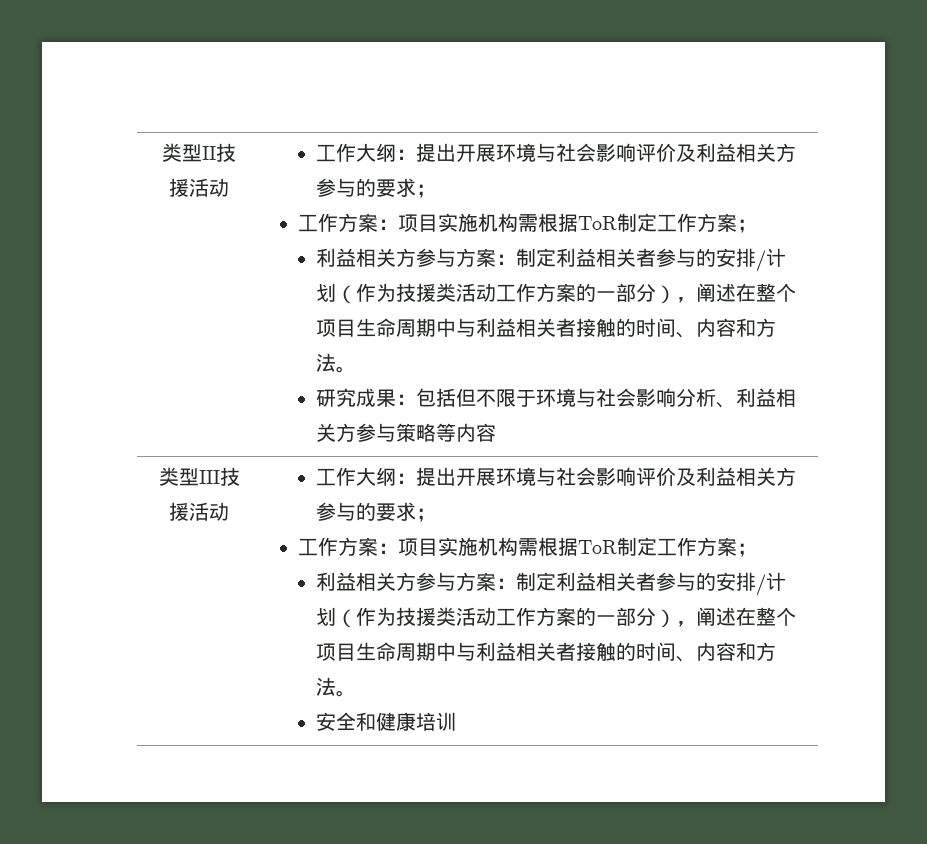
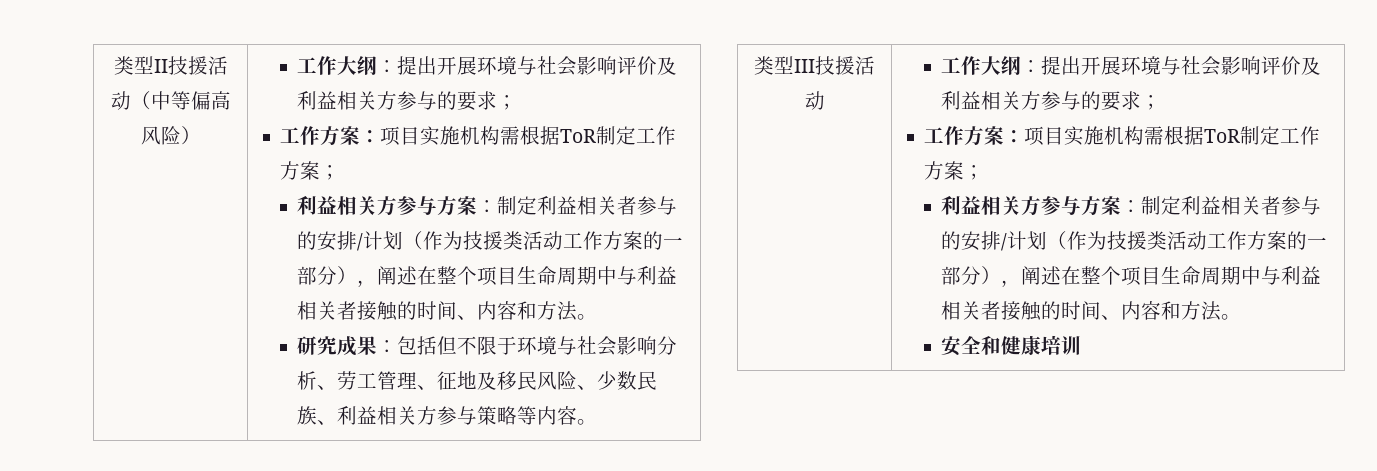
- 类型II技援活动
+ 类型II技援活动（中等偏高风险）
- 研究成果：包括但不限于环境与社会影响分析、利益相关方参与策略等内容
+ 研究成果：包括但不限于环境与社会影响分析、劳工管理、征地及移民风险、少数民族、利益相关方参与策略等内容。

